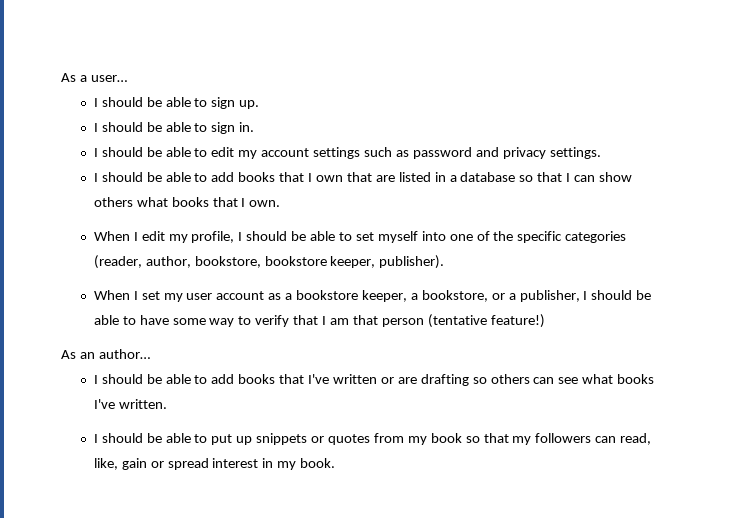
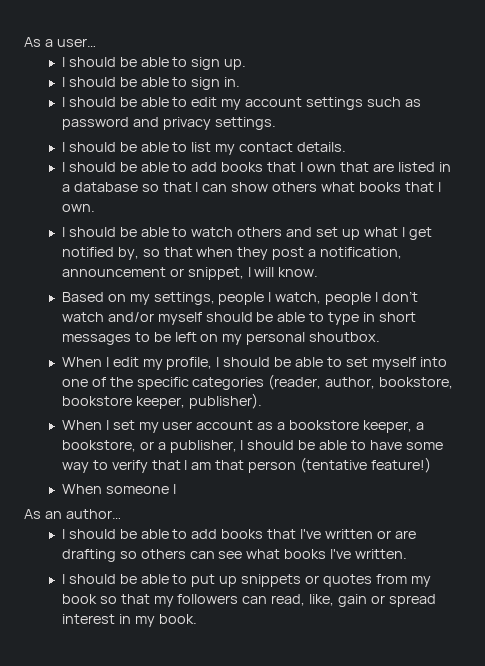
+ I should be able to list my contact details.
+ I should be able to watch others and set up what I get notified by, so that when they post a notification, announcement or snippet, I will know.
+ Based on my settings, people I watch, people I don’t watch and/or myself should be able to type in short messages to be left on my personal shoutbox.
+ When someone I

